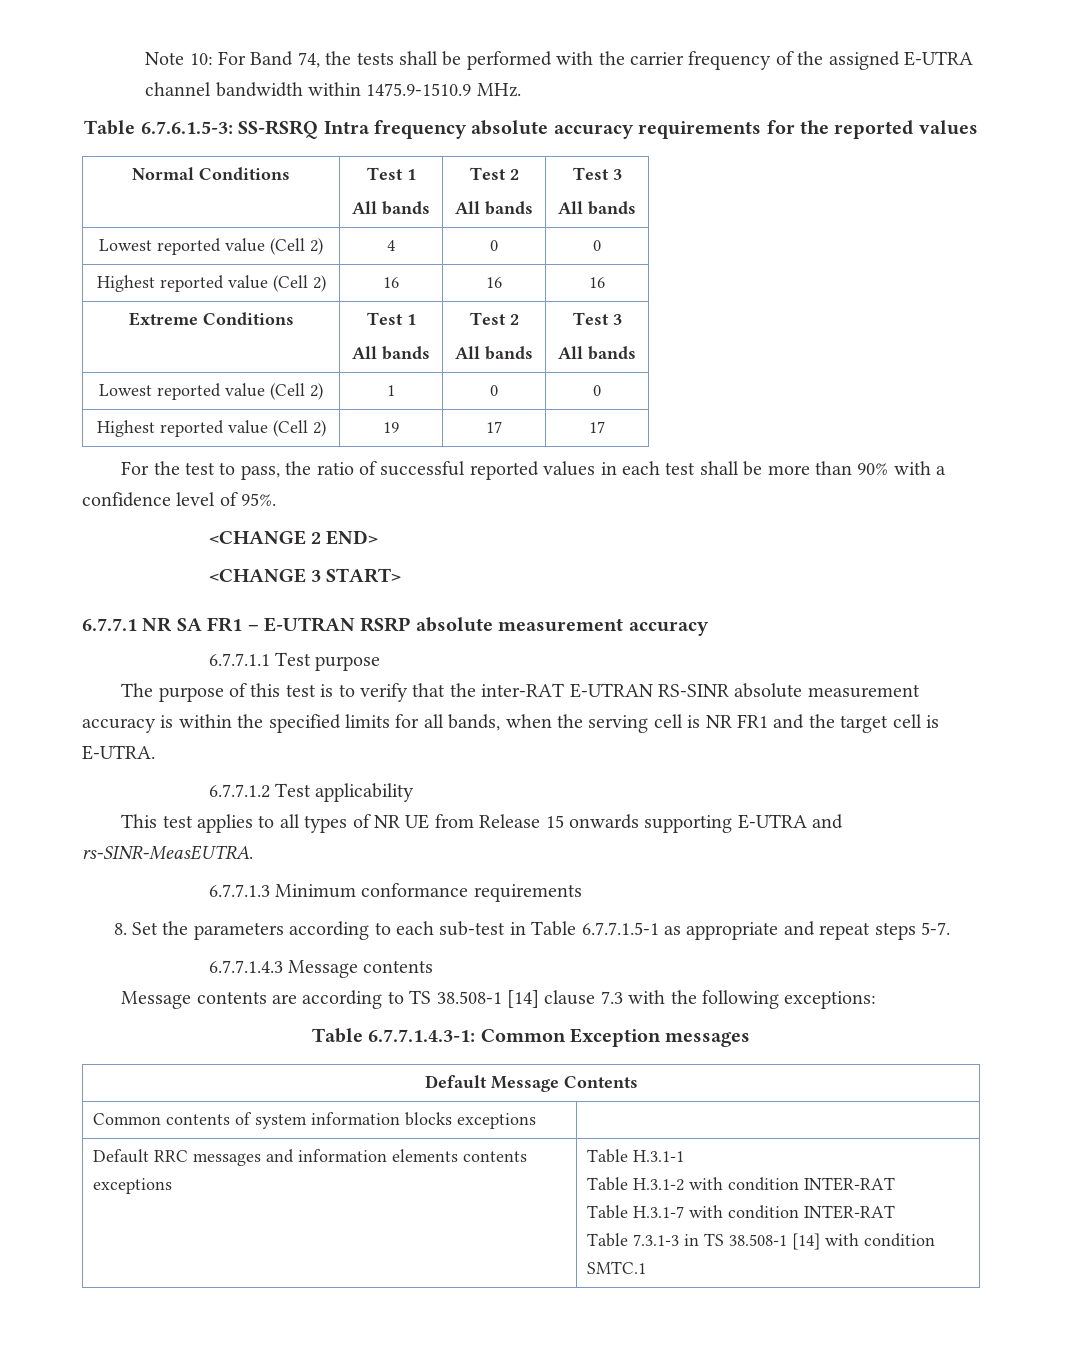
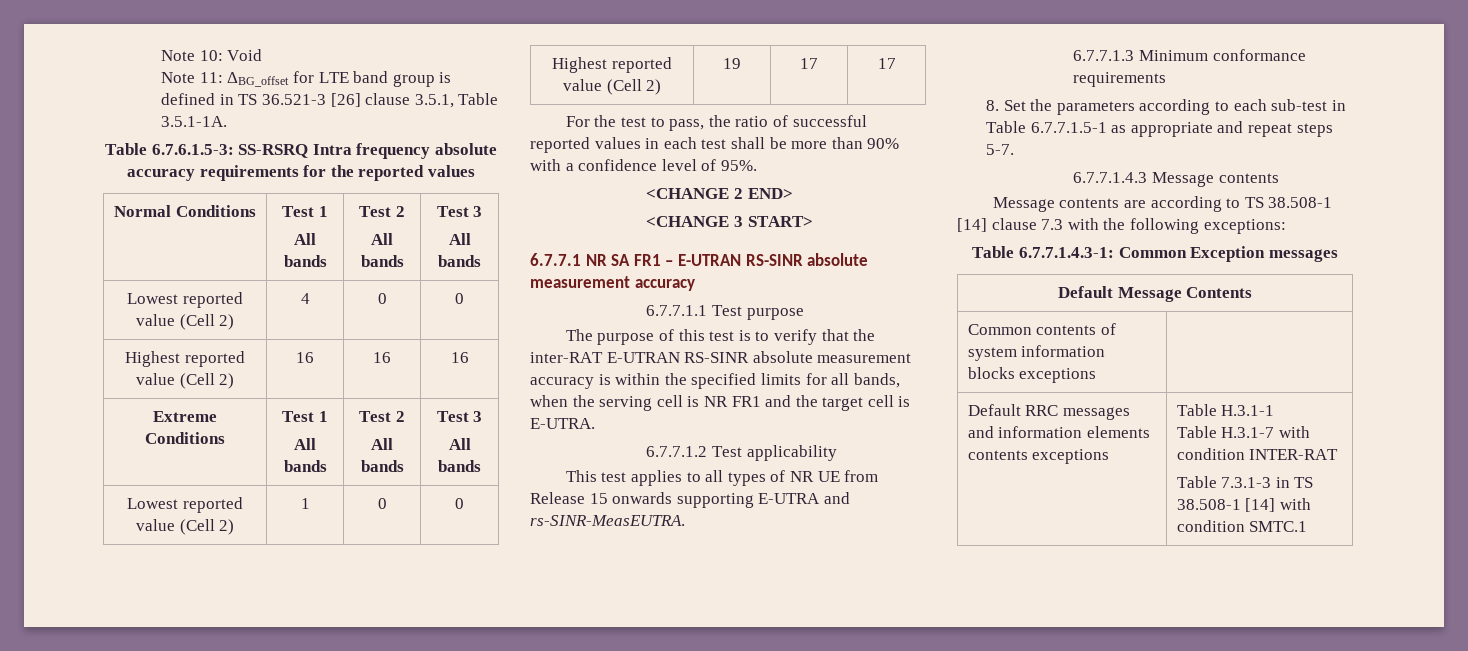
- Note 10: For Band 74, the tests shall be performed with the carrier frequency of the assigned E-UTRA channel bandwidth within 1475.9-1510.9 MHz.
+ Note 10: Void
+ Note 11: ΔBG_offset for LTE band group is defined in TS 36.521-3 [26] clause 3.5.1, Table 3.5.1-1A.
- 6.7.7.1 NR SA FR1 – E-UTRAN RSRP absolute measurement accuracy
+ 6.7.7.1 NR SA FR1 – E-UTRAN RS-SINR absolute measurement accuracy
  Default RRC messages and information elements contents exceptions | Table H.3.1-1
- Table H.3.1-2 with condition INTER-RAT

